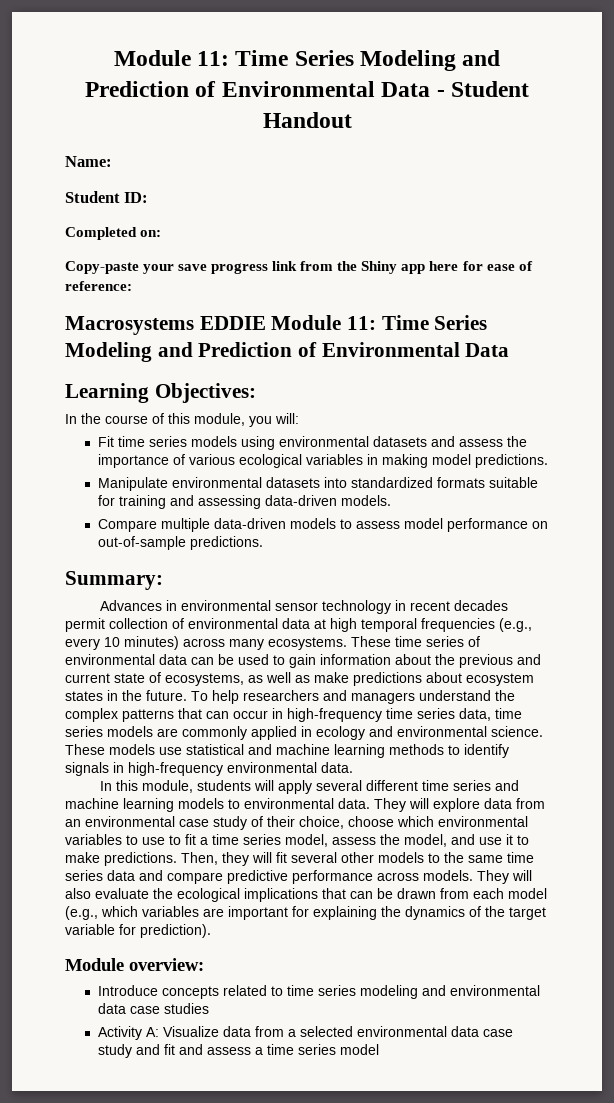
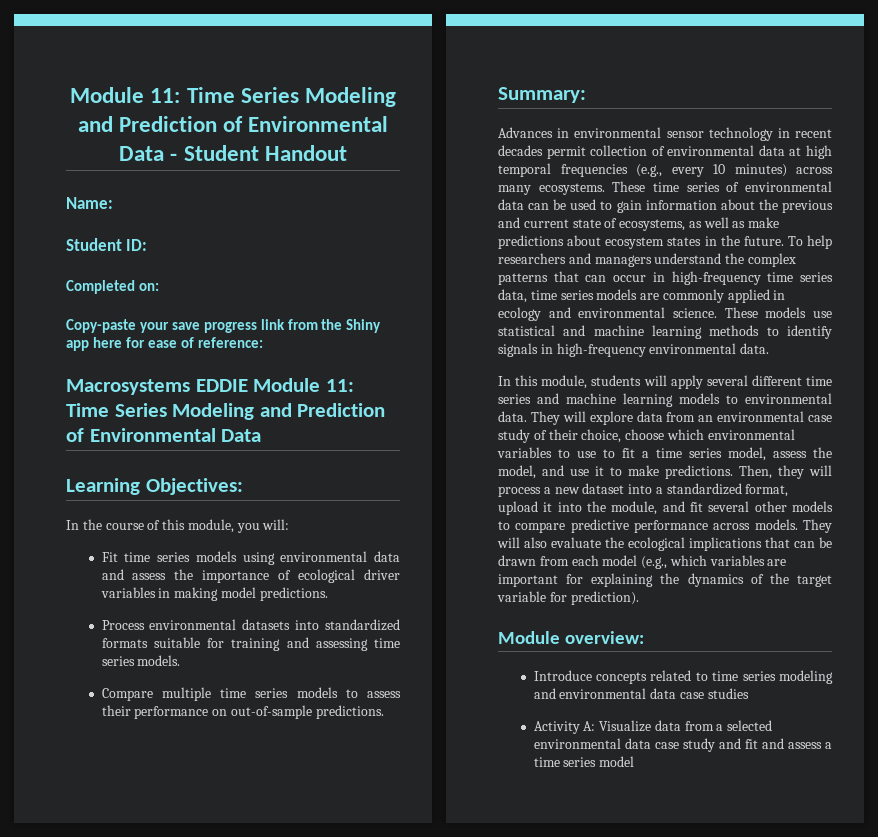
- Fit time series models using environmental datasets and assess the importance of various ecological variables in making model predictions.
+ Fit time series models using environmental data and assess the importance of ecological driver variables in making model predictions.
- Manipulate environmental datasets into standardized formats suitable for training and assessing data-driven models.
+ Process environmental datasets into standardized formats suitable for training and assessing time series models.
- Compare multiple data-driven models to assess model performance on out-of-sample predictions.
+ Compare multiple time series models to assess their performance on out-of-sample predictions.
- Then, they will fit several other models to the same time series data and compare predictive performance across models.
+ Then, they will process a new dataset into a standardized format, upload it into the module, and fit several other models to compare predictive performance across models.

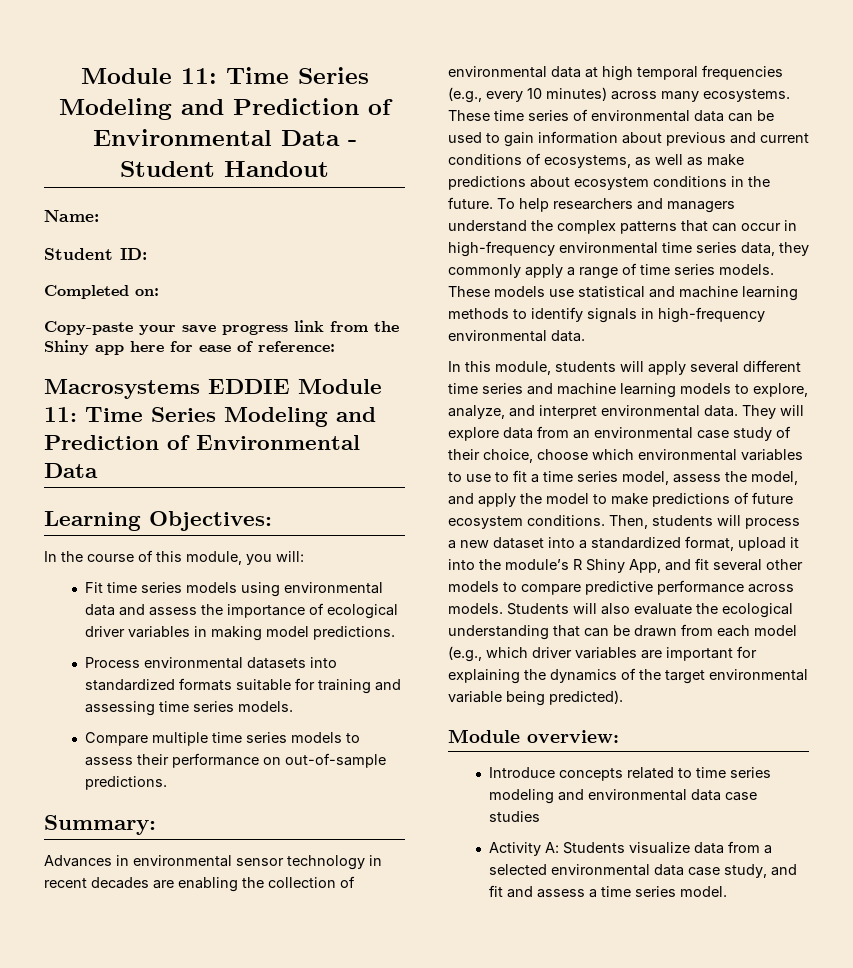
- Advances in environmental sensor technology in recent decades permit collection of environmental data at high temporal frequencies (e.g., every 10 minutes) across many ecosystems.
+ Advances in environmental sensor technology in recent decades are enabling the collection of environmental data at high temporal frequencies (e.g., every 10 minutes) across many ecosystems.
- These time series of environmental data can be used to gain information about the previous and current state of ecosystems, as well as make predictions about ecosystem states in the future.
+ These time series of environmental data can be used to gain information about previous and current conditions of ecosystems, as well as make predictions about ecosystem conditions in the future.
- To help researchers and managers understand the complex patterns that can occur in high-frequency time series data, time series models are commonly applied in ecology and environmental science.
+ To help researchers and managers understand the complex patterns that can occur in high-frequency environmental time series data, they commonly apply a range of time series models.
- In this module, students will apply several different time series and machine learning models to environmental data.
+ In this module, students will apply several different time series and machine learning models to explore, analyze, and interpret environmental data.
- They will explore data from an environmental case study of their choice, choose which environmental variables to use to fit a time series model, assess the model, and use it to make predictions. Then, they will process a new dataset into a standardized format, upload it into the module, and fit several other models to compare predictive performance across models.
+ They will explore data from an environmental case study of their choice, choose which environmental variables to use to fit a time series model, assess the model, and apply the model to make predictions of future ecosystem conditions. Then, students will process a new dataset into a standardized format, upload it into the module’s R Shiny App, and fit several other models to compare predictive performance across models.
- They will also evaluate the ecological implications that can be drawn from each model (e.g., which variables are important for explaining the dynamics of the target variable for prediction).
+ Students will also evaluate the ecological understanding that can be drawn from each model (e.g., which driver variables are important for explaining the dynamics of the target environmental variable being predicted).
- Activity A: Visualize data from a selected environmental data case study and fit and assess a time series model
+ Activity A: Students visualize data from a selected environmental data case study, and fit and assess a time series model.

